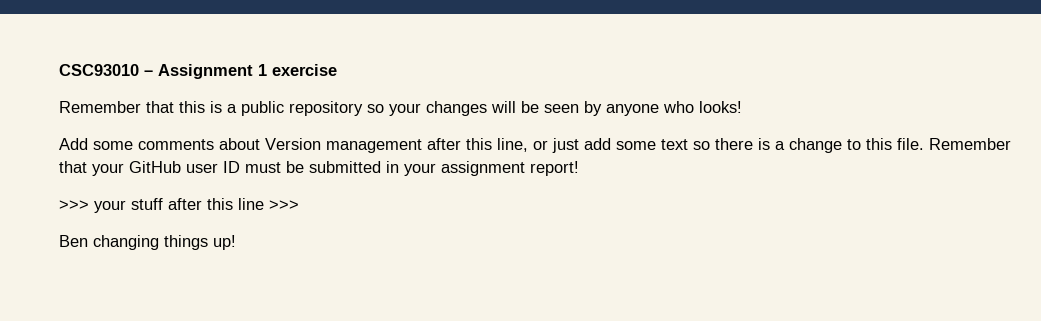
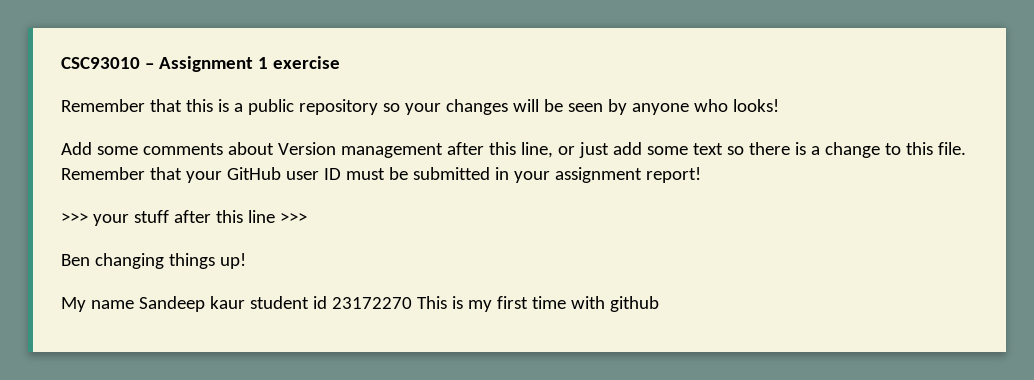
+ My name Sandeep kaur student id 23172270 This is my first time with github

